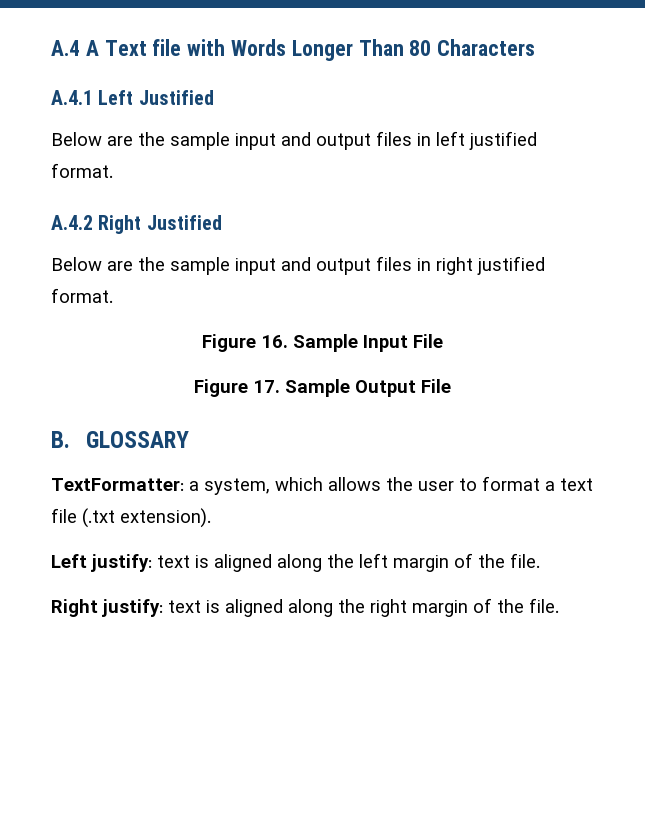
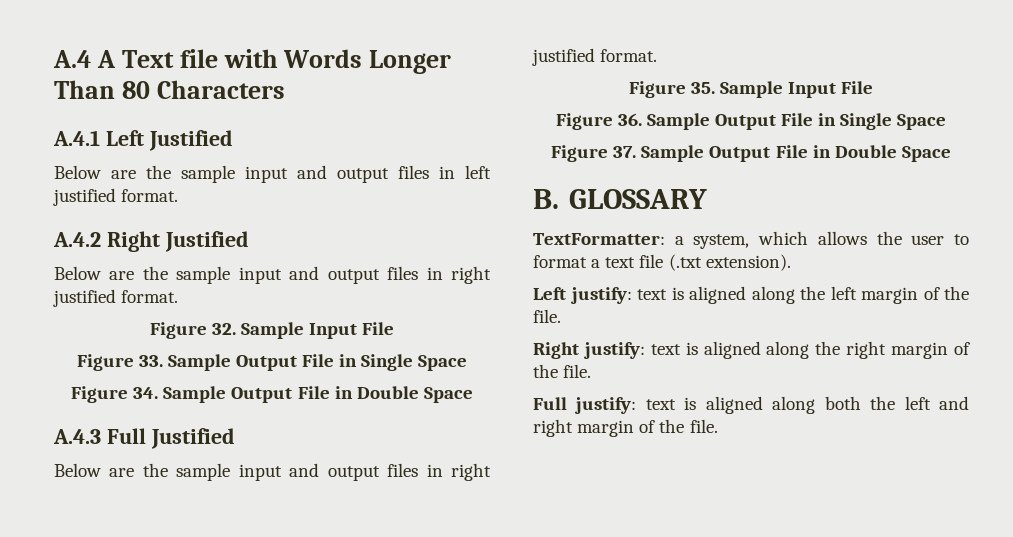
- Figure 16. Sample Input File
- Figure 17. Sample Output File
+ Figure 32. Sample Input File
+ Figure 33. Sample Output File in Single Space
+ Figure 34. Sample Output File in Double Space
+ A.4.3 Full Justified
+ Below are the sample input and output files in right justified format.
+ Figure 35. Sample Input File
+ Figure 36. Sample Output File in Single Space
+ Figure 37. Sample Output File in Double Space
+ Full justify: text is aligned along both the left and right margin of the file.

